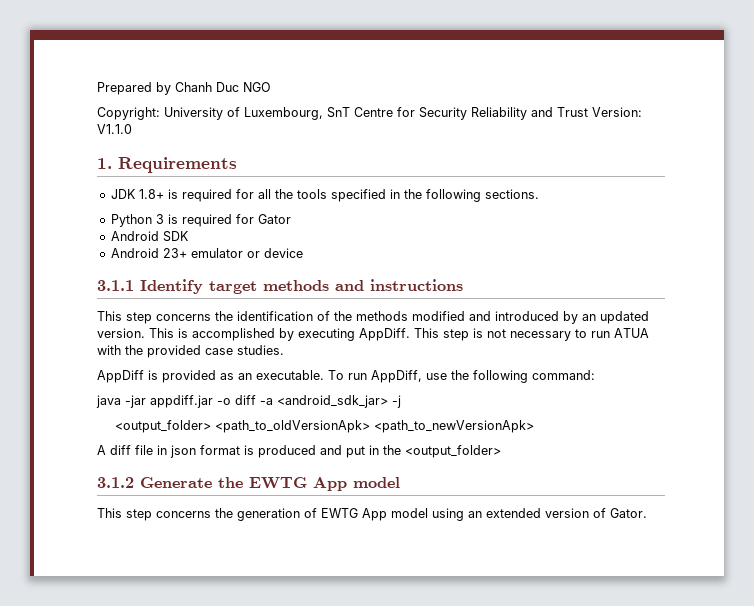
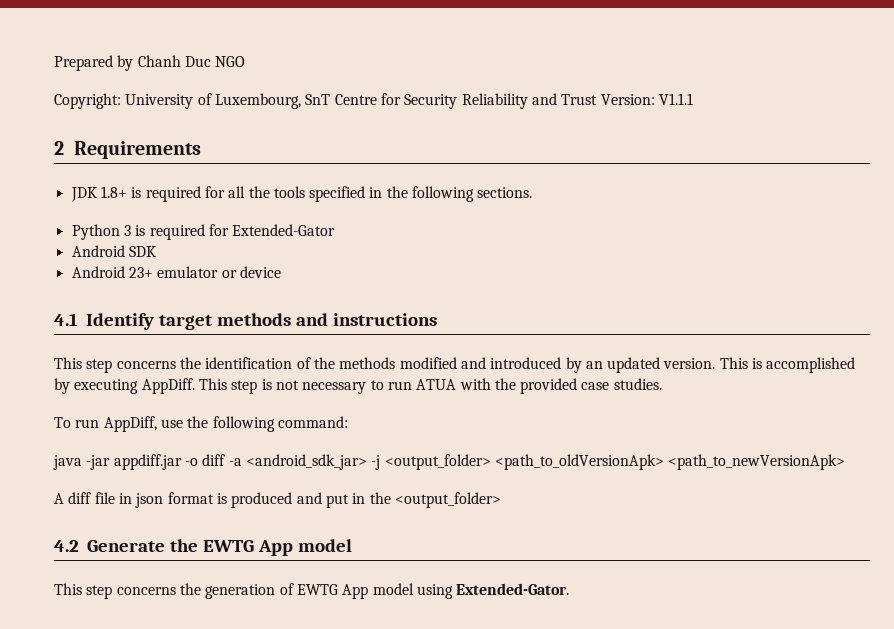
- Copyright: University of Luxembourg, SnT Centre for Security Reliability and Trust Version: V1.1.0
- 1. Requirements
+ Copyright: University of Luxembourg, SnT Centre for Security Reliability and Trust Version: V1.1.1
+ 2 Requirements
- Python 3 is required for Gator
+ Python 3 is required for Extended-Gator
- 3.1.1 Identify target methods and instructions
+ 4.1 Identify target methods and instructions
- AppDiff is provided as an executable.
- java -jar appdiff.jar -o diff -a <android_sdk_jar> -j
- <output_folder> <path_to_oldVersionApk> <path_to_newVersionApk>
+ java -jar appdiff.jar -o diff -a <android_sdk_jar> -j <output_folder> <path_to_oldVersionApk> <path_to_newVersionApk>
- 3.1.2 Generate the EWTG App model
+ 4.2 Generate the EWTG App model
- This step concerns the generation of EWTG App model using an extended version of Gator.
+ This step concerns the generation of EWTG App model using Extended-Gator.

